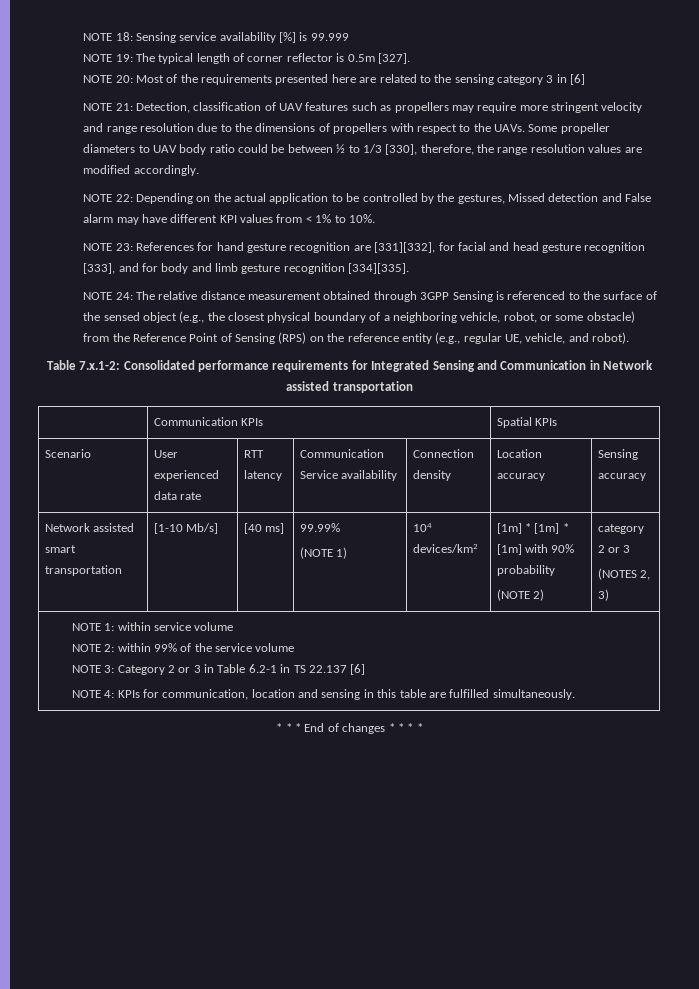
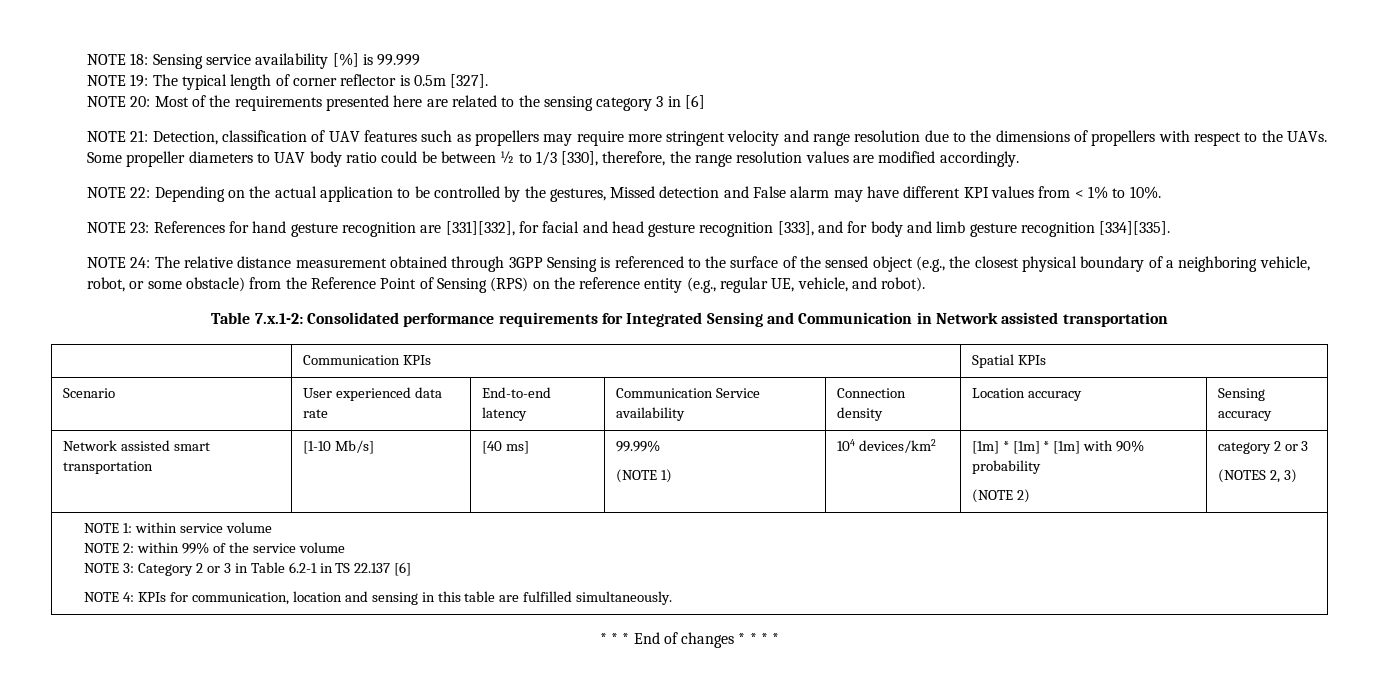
- Scenario | User experienced data rate | RTT latency | Communication Service availability | Connection density | Location accuracy | Sensing accuracy
+ Scenario | User experienced data rate | End-to-end latency | Communication Service availability | Connection density | Location accuracy | Sensing accuracy

